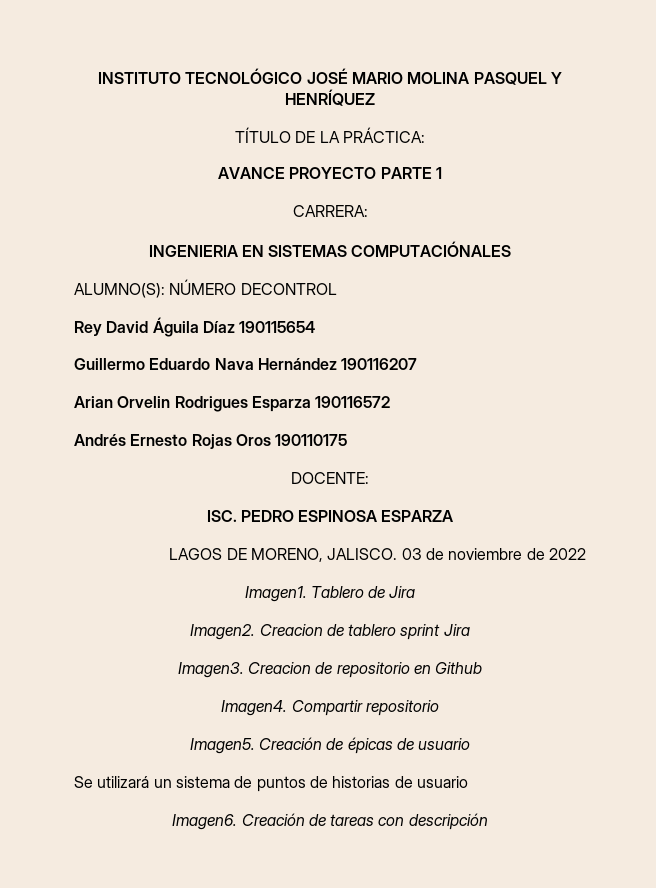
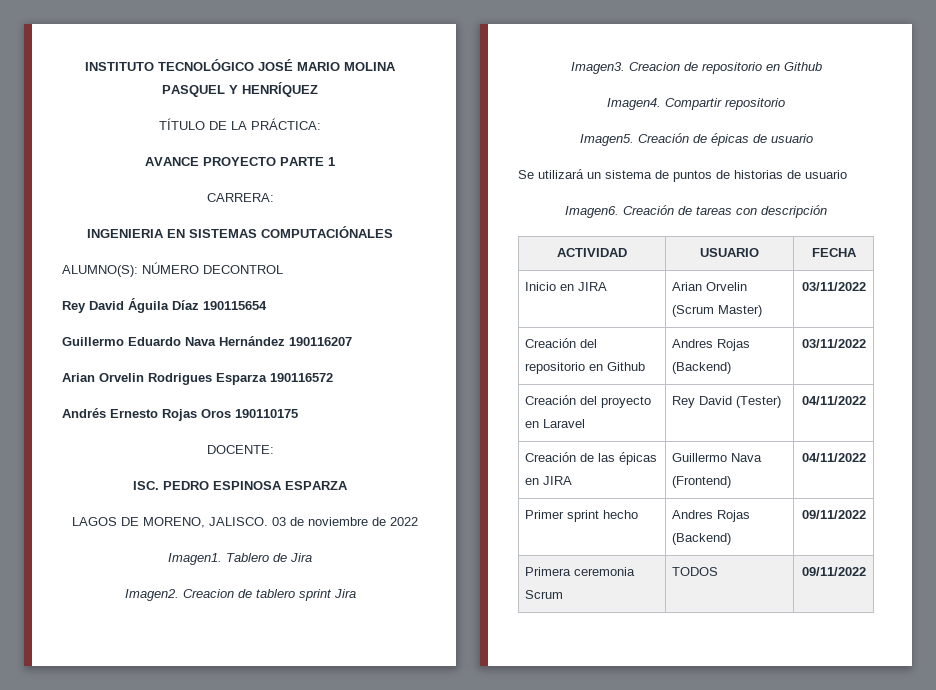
+ ACTIVIDAD | USUARIO | FECHA
+ Inicio en JIRA | Arian Orvelin (Scrum Master) | 03/11/2022
+ Creación del repositorio en Github | Andres Rojas (Backend) | 03/11/2022
+ Creación del proyecto en Laravel | Rey David (Tester) | 04/11/2022
+ Creación de las épicas en JIRA | Guillermo Nava (Frontend) | 04/11/2022
+ Primer sprint hecho | Andres Rojas (Backend) | 09/11/2022
+ Primera ceremonia Scrum | TODOS | 09/11/2022

